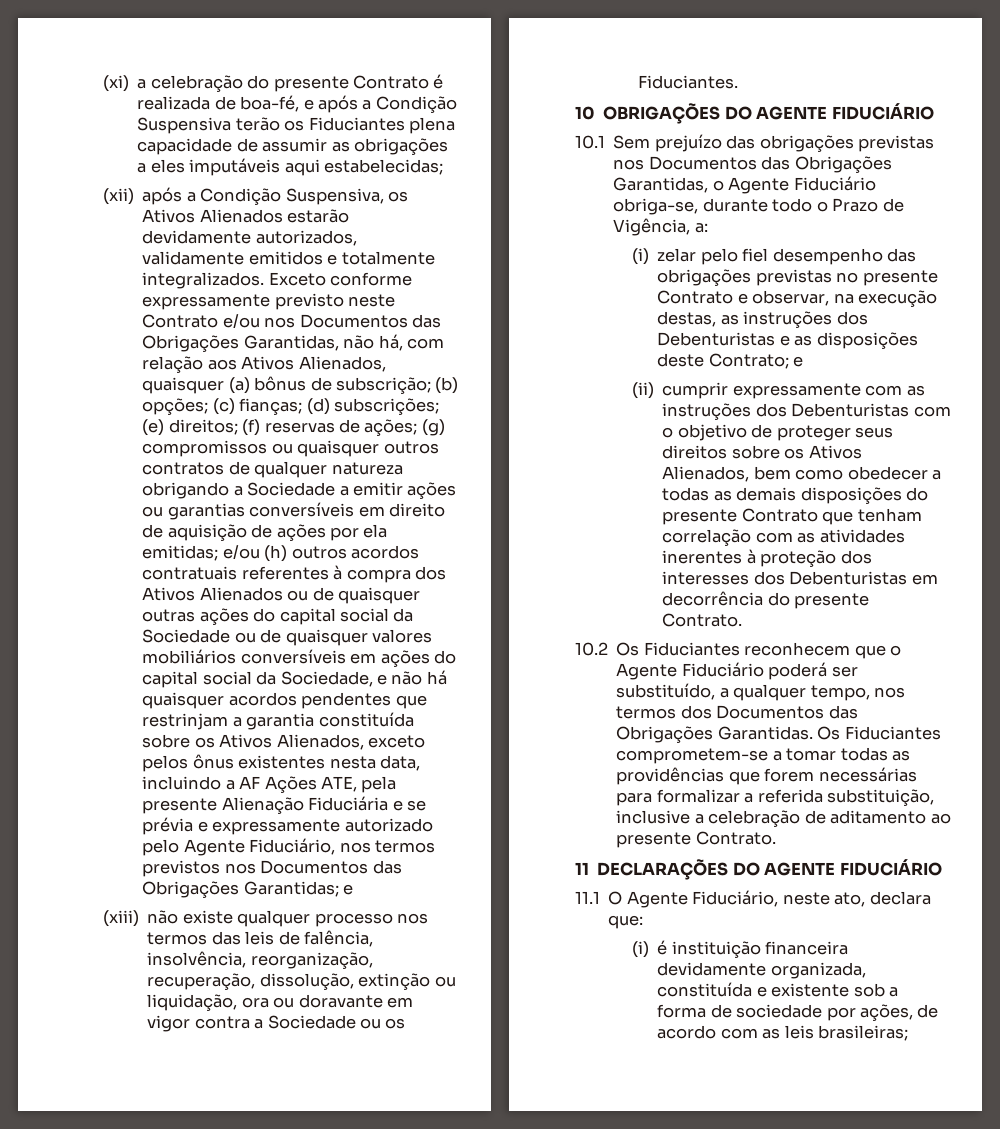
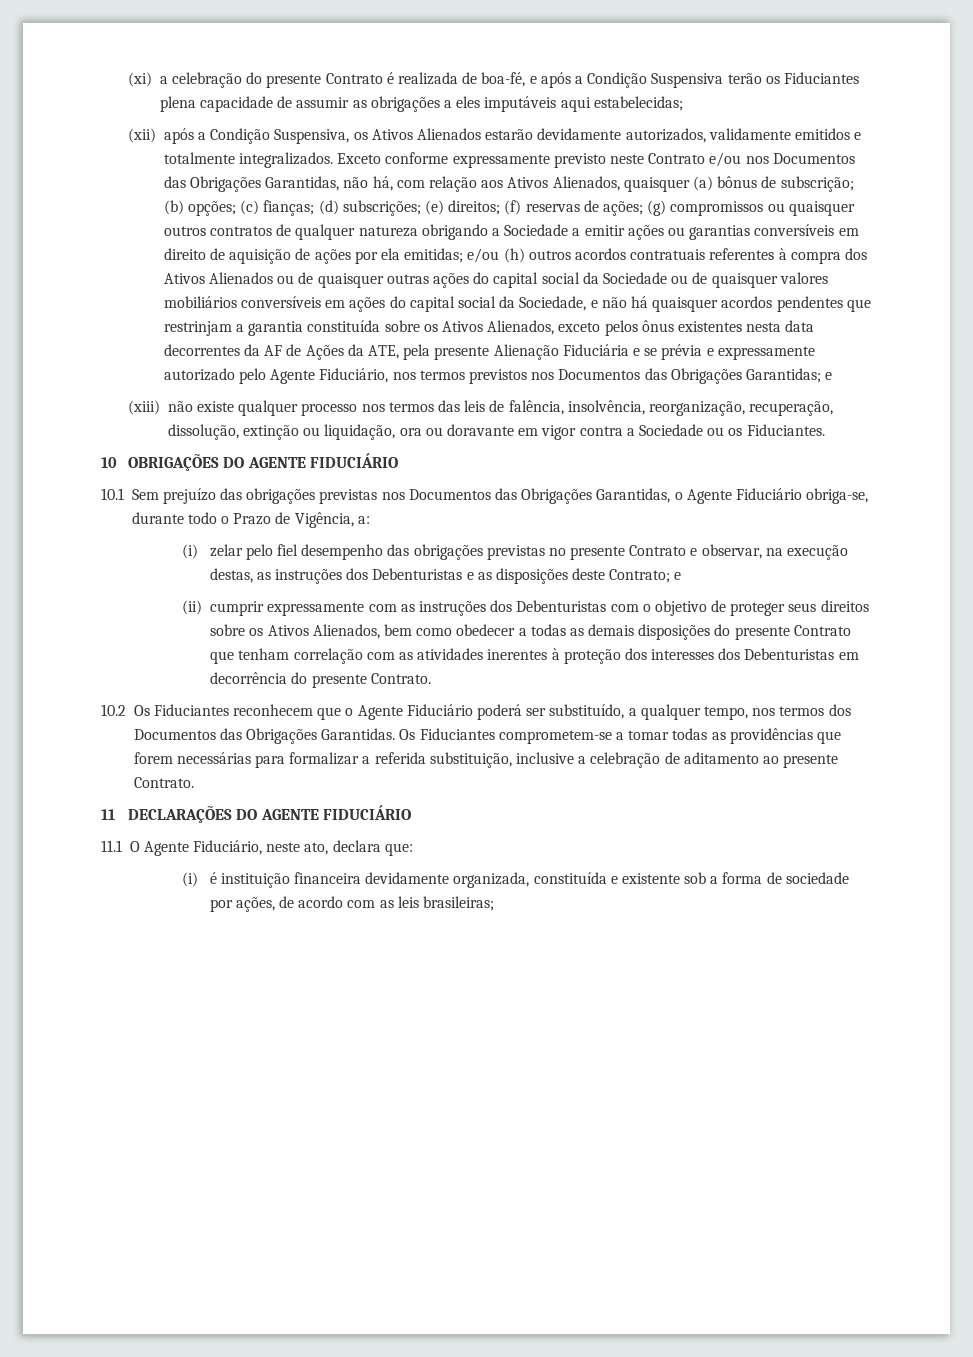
- e/ou (h) outros acordos contratuais referentes à compra dos Ativos Alienados ou de quaisquer outras ações do capital social da Sociedade ou de quaisquer valores mobiliários conversíveis em ações do capital social da Sociedade, e não há quaisquer acordos pendentes que restrinjam a garantia constituída sobre os Ativos Alienados, exceto pelos ônus existentes nesta data, incluindo a AF Ações ATE, pela presente Alienação Fiduciária e se prévia e expressamente autorizado pelo Agente Fiduciário, nos termos previstos nos Documentos das Obrigações Garantidas;
+ e/ou (h) outros acordos contratuais referentes à compra dos Ativos Alienados ou de quaisquer outras ações do capital social da Sociedade ou de quaisquer valores mobiliários conversíveis em ações do capital social da Sociedade, e não há quaisquer acordos pendentes que restrinjam a garantia constituída sobre os Ativos Alienados, exceto pelos ônus existentes nesta data decorrentes da AF de Ações da ATE, pela presente Alienação Fiduciária e se prévia e expressamente autorizado pelo Agente Fiduciário, nos termos previstos nos Documentos das Obrigações Garantidas;

